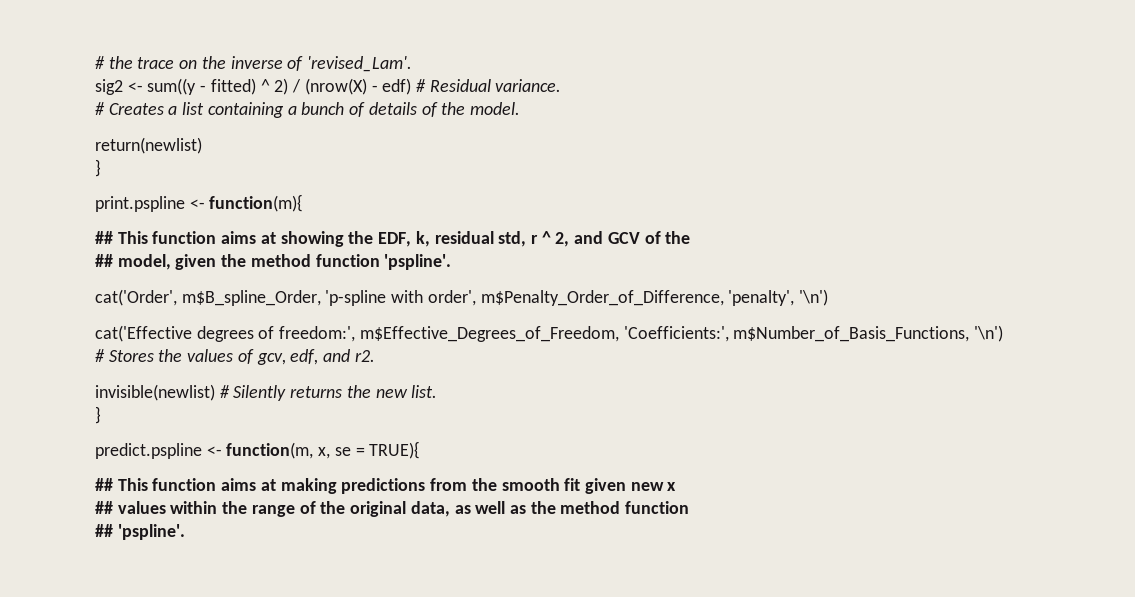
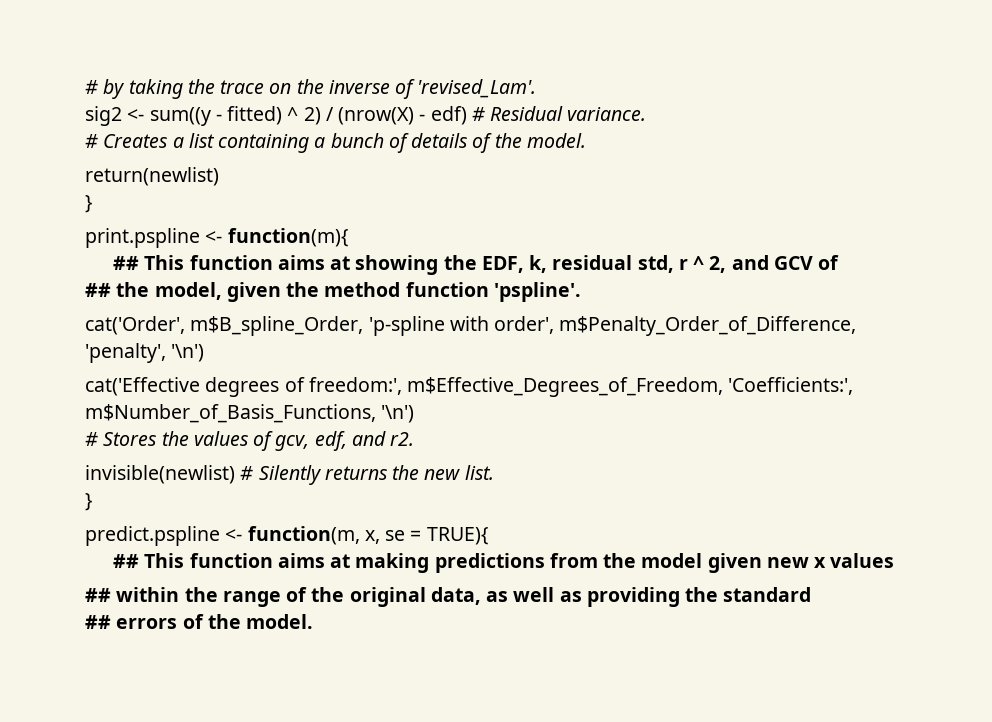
- # the trace on the inverse of 'revised_Lam'.
+ # by taking the trace on the inverse of 'revised_Lam'.
- ## This function aims at showing the EDF, k, residual std, r ^ 2, and GCV of the
- ## model, given the method function 'pspline'.
+ ## This function aims at showing the EDF, k, residual std, r ^ 2, and GCV of
+ ## the model, given the method function 'pspline'.
- ## This function aims at making predictions from the smooth fit given new x
- ## values within the range of the original data, as well as the method function
- ## 'pspline'.
+ ## This function aims at making predictions from the model given new x values
+ ## within the range of the original data, as well as providing the standard
+ ## errors of the model.

